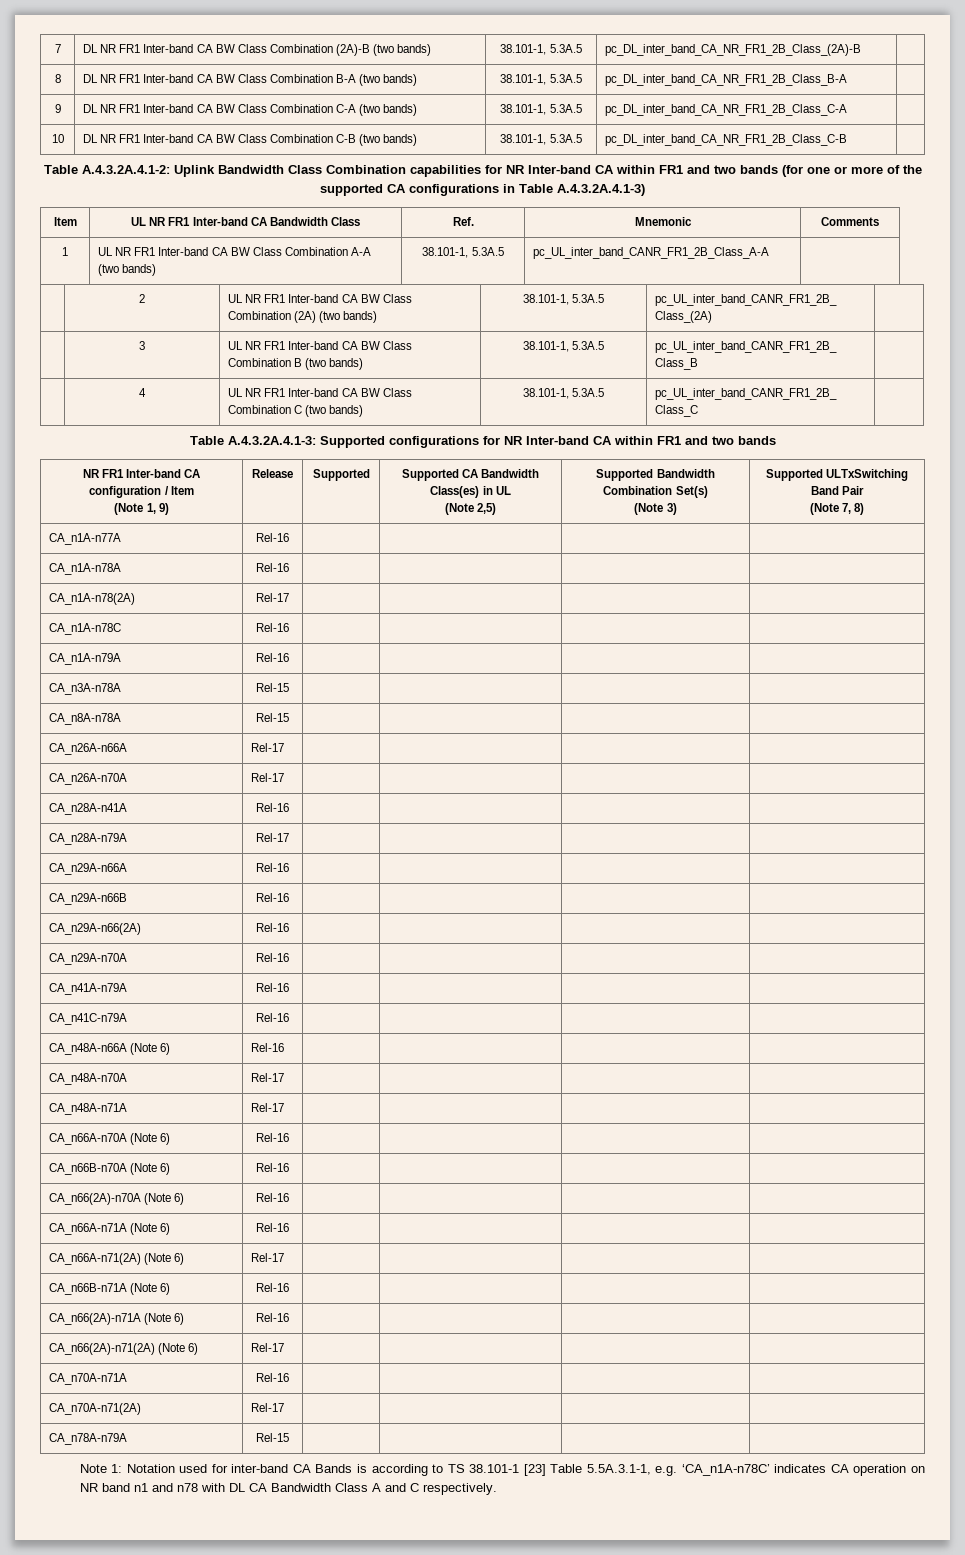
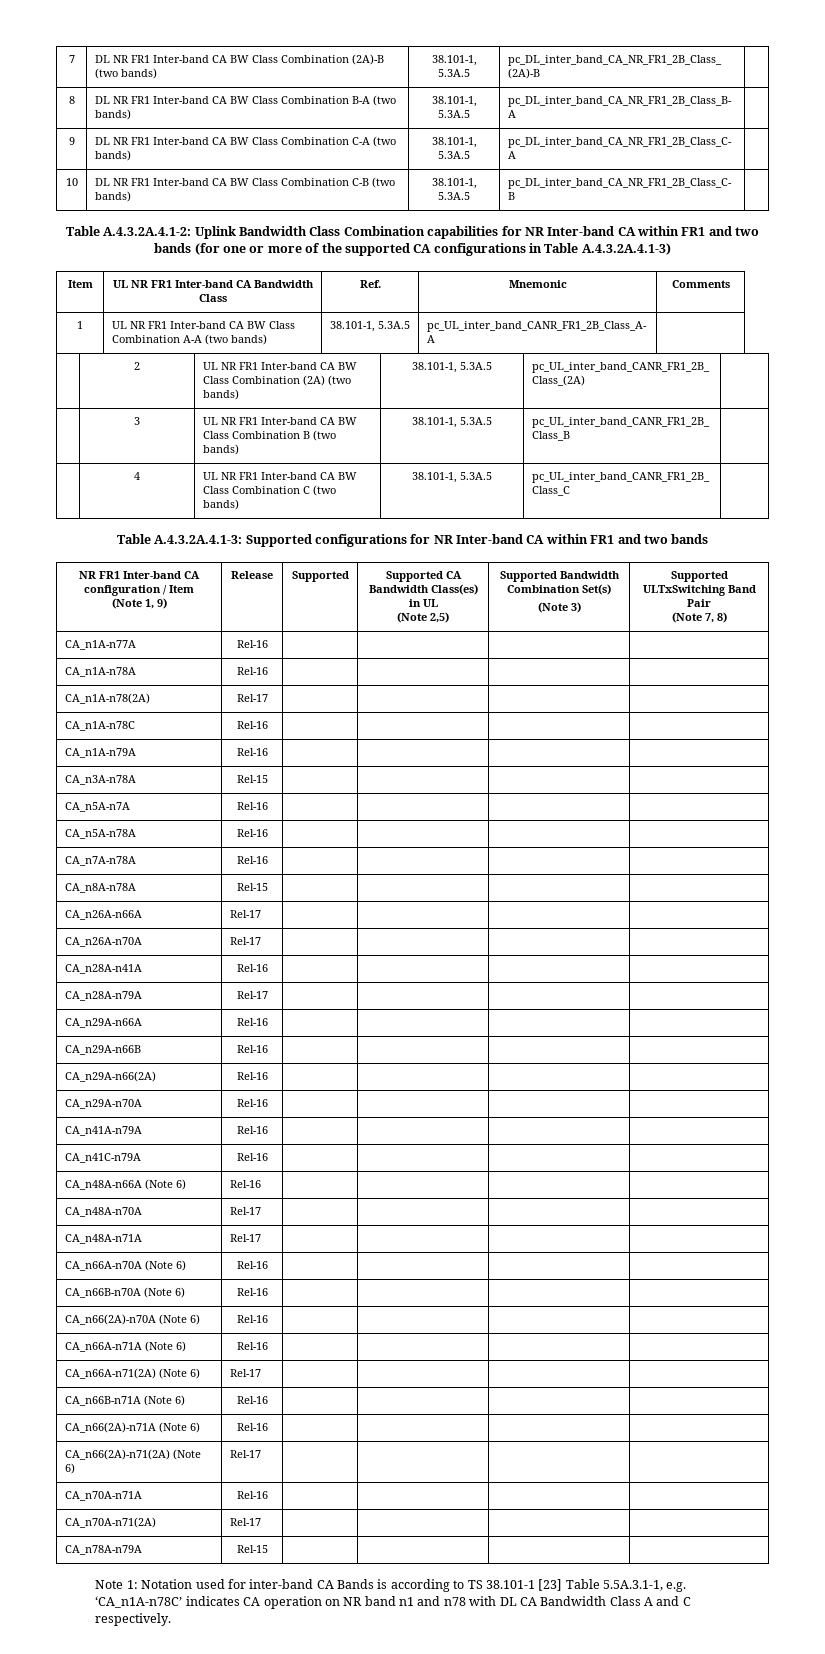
+ CA_n5A-n7A | Rel-16 | | | |
+ CA_n5A-n78A | Rel-16 | | | |
+ CA_n7A-n78A | Rel-16 | | | |

